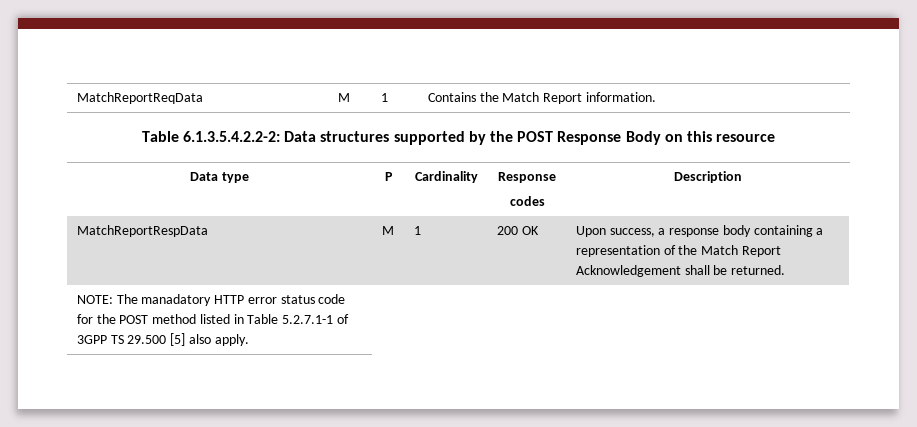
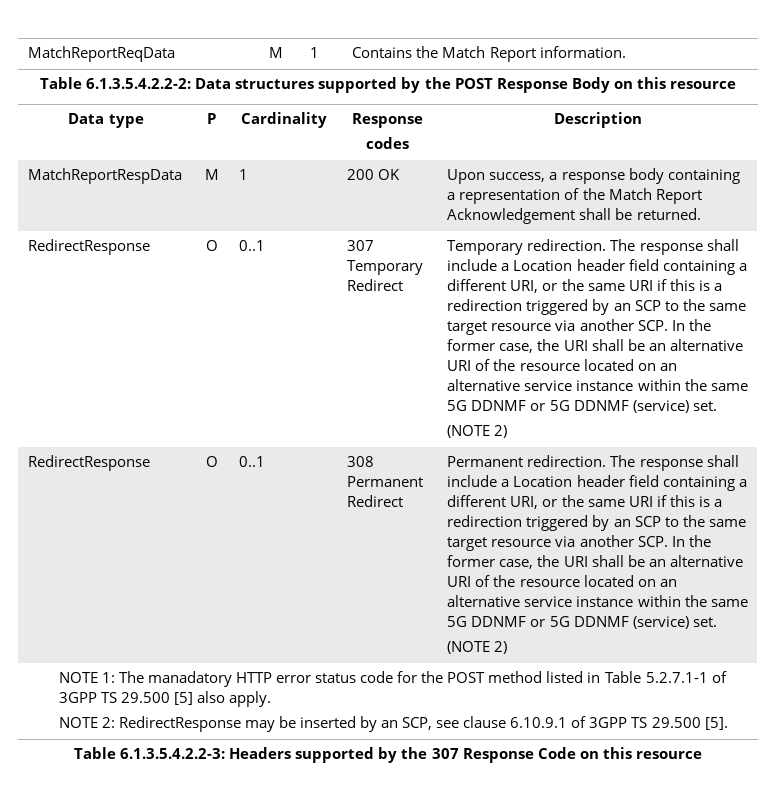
- NOTE: The manadatory HTTP error status code for the POST method listed in Table 5.2.7.1-1 of 3GPP TS 29.500 [5] also apply.
+ RedirectResponse | O | 0..1 | 307 Temporary Redirect | Temporary redirection. The response shall include a Location header field containing a different URI, or the same URI if this is a redirection triggered by an SCP to the same target resource via another SCP. In the former case, the URI shall be an alternative URI of the resource located on an alternative service instance within the same 5G DDNMF or 5G DDNMF (service) set.
+ (NOTE 2)
+ RedirectResponse | O | 0..1 | 308 Permanent Redirect | Permanent redirection. The response shall include a Location header field containing a different URI, or the same URI if this is a redirection triggered by an SCP to the same target resource via another SCP. In the former case, the URI shall be an alternative URI of the resource located on an alternative service instance within the same 5G DDNMF or 5G DDNMF (service) set.
+ (NOTE 2)
+ NOTE 1: The manadatory HTTP error status code for the POST method listed in Table 5.2.7.1-1 of 3GPP TS 29.500 [5] also apply.
+ NOTE 2: RedirectResponse may be inserted by an SCP, see clause 6.10.9.1 of 3GPP TS 29.500 [5].
+ Table 6.1.3.5.4.2.2-3: Headers supported by the 307 Response Code on this resource

